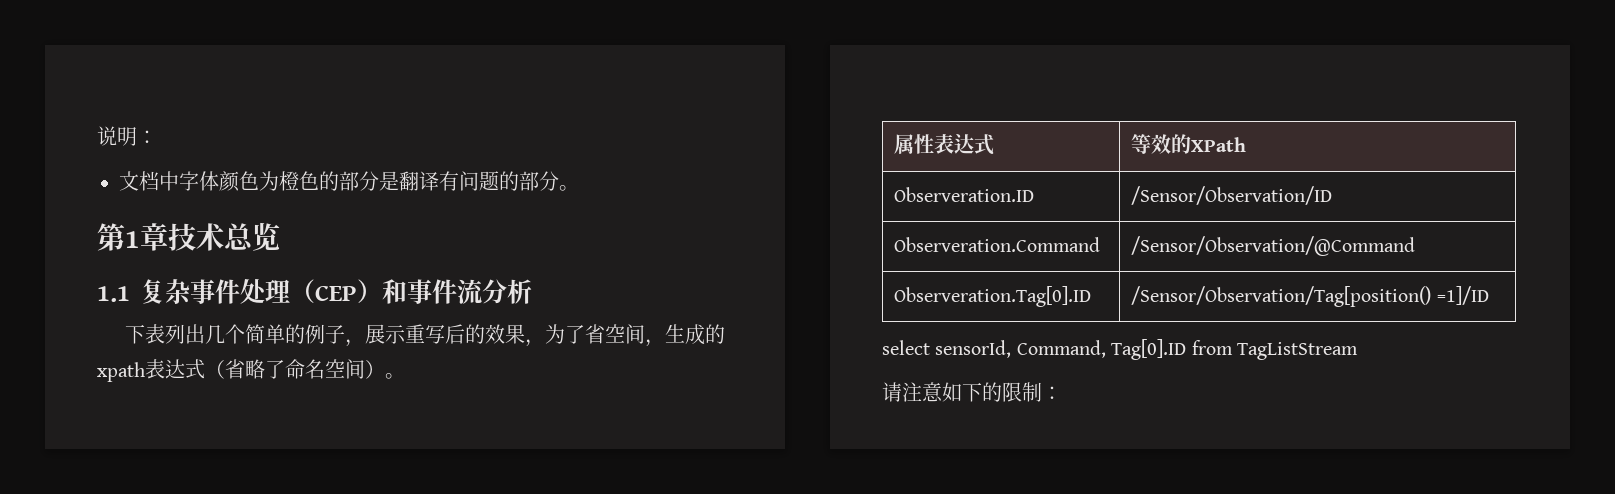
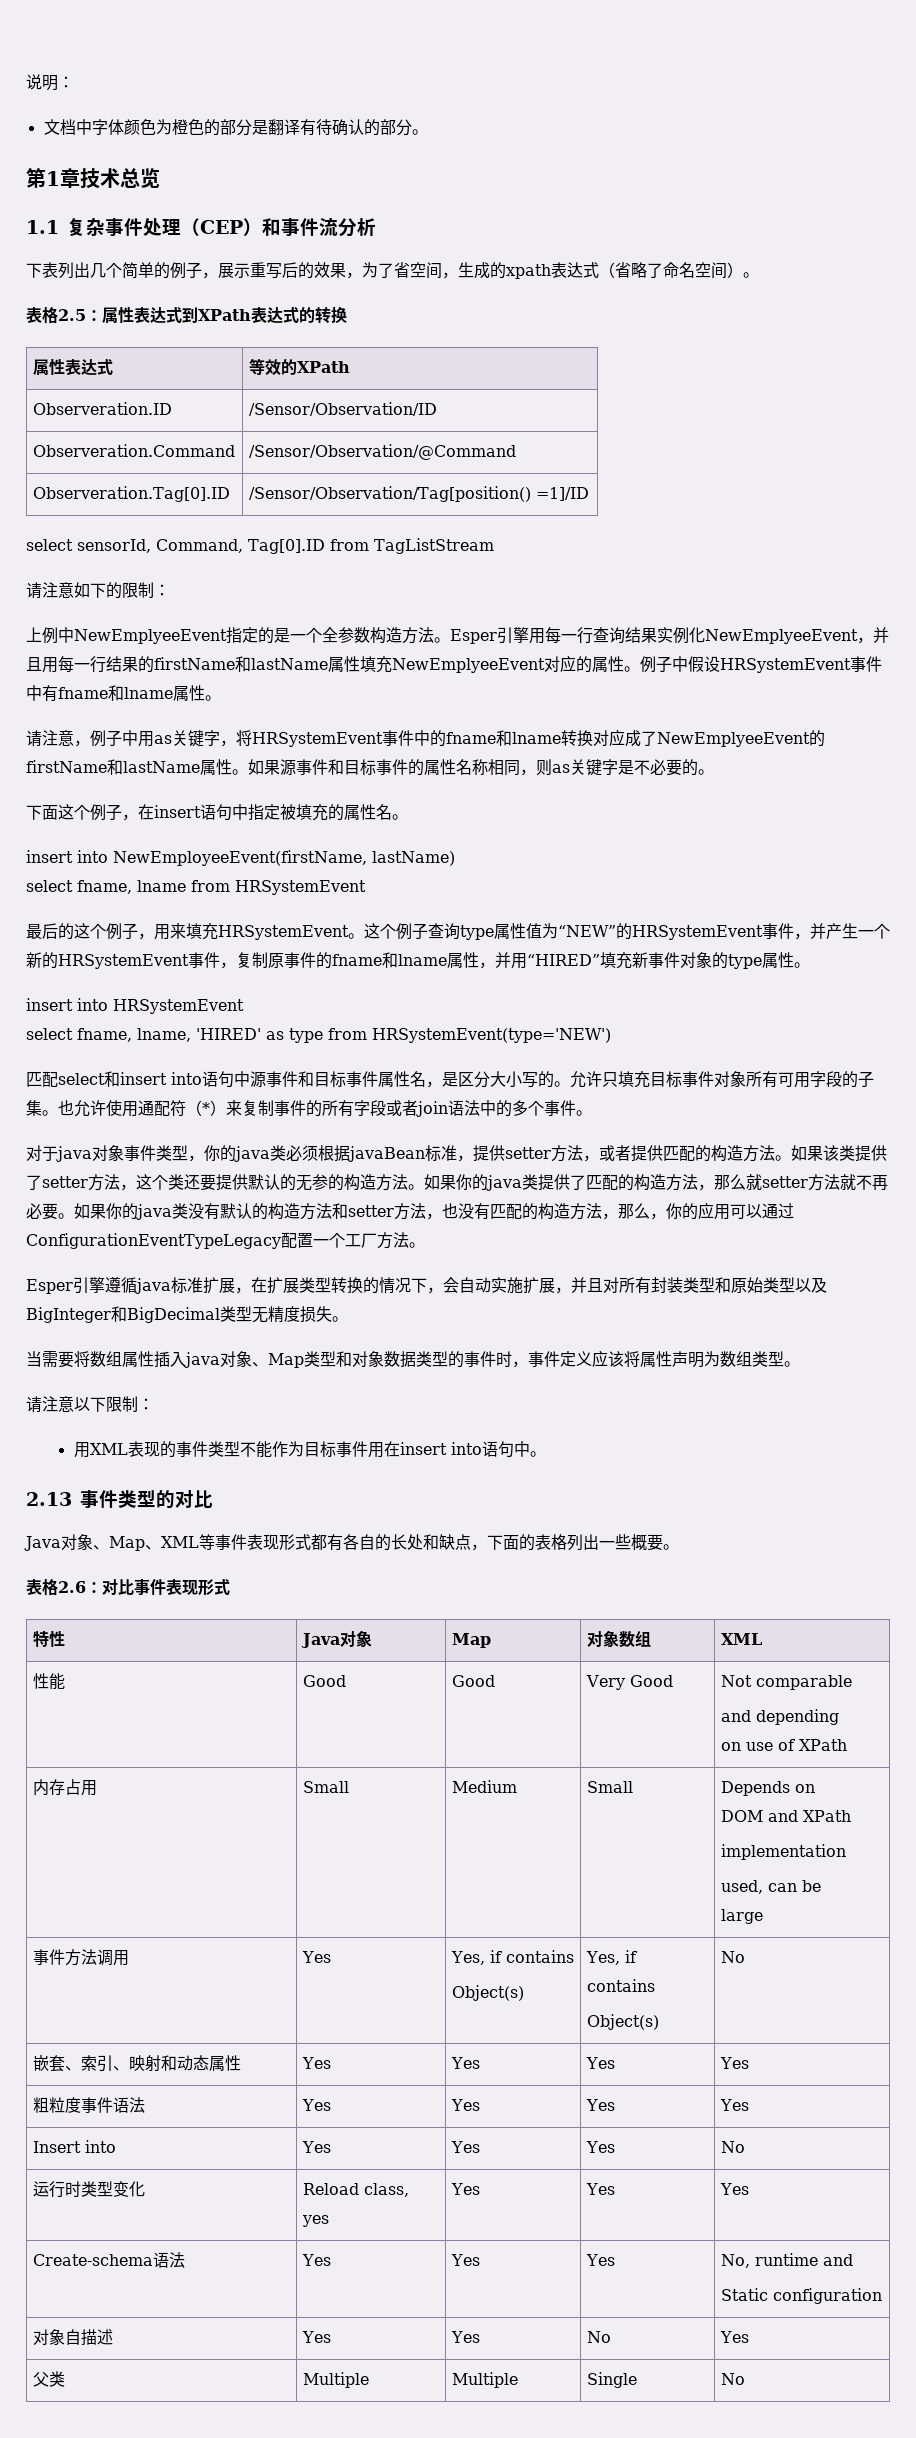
- 文档中字体颜色为橙色的部分是翻译有问题的部分。
+ 文档中字体颜色为橙色的部分是翻译有待确认的部分。
+ 表格2.5：属性表达式到XPath表达式的转换
+ 上例中NewEmplyeeEvent指定的是一个全参数构造方法。Esper引擎用每一行查询结果实例化NewEmplyeeEvent，并且用每一行结果的firstName和lastName属性填充NewEmplyeeEvent对应的属性。例子中假设HRSystemEvent事件中有fname和lname属性。
+ 请注意，例子中用as关键字，将HRSystemEvent事件中的fname和lname转换对应成了NewEmplyeeEvent的firstName和lastName属性。如果源事件和目标事件的属性名称相同，则as关键字是不必要的。
+ 下面这个例子，在insert语句中指定被填充的属性名。
+ insert into NewEmployeeEvent(firstName, lastName)
+ select fname, lname from HRSystemEvent
+ 最后的这个例子，用来填充HRSystemEvent。这个例子查询type属性值为“NEW”的HRSystemEvent事件，并产生一个新的HRSystemEvent事件，复制原事件的fname和lname属性，并用“HIRED”填充新事件对象的type属性。
+ insert into HRSystemEvent
+ select fname, lname, 'HIRED' as type from HRSystemEvent(type='NEW')
+ 匹配select和insert into语句中源事件和目标事件属性名，是区分大小写的。允许只填充目标事件对象所有可用字段的子集。也允许使用通配符（*）来复制事件的所有字段或者join语法中的多个事件。
+ 对于java对象事件类型，你的java类必须根据javaBean标准，提供setter方法，或者提供匹配的构造方法。如果该类提供了setter方法，这个类还要提供默认的无参的构造方法。如果你的java类提供了匹配的构造方法，那么就setter方法就不再必要。如果你的java类没有默认的构造方法和setter方法，也没有匹配的构造方法，那么，你的应用可以通过ConfigurationEventTypeLegacy配置一个工厂方法。
+ Esper引擎遵循java标准扩展，在扩展类型转换的情况下，会自动实施扩展，并且对所有封装类型和原始类型以及BigInteger和BigDecimal类型无精度损失。
+ 当需要将数组属性插入java对象、Map类型和对象数据类型的事件时，事件定义应该将属性声明为数组类型。
+ 请注意以下限制：
+ 用XML表现的事件类型不能作为目标事件用在insert into语句中。
+ 2.13事件类型的对比
+ Java对象、Map、XML等事件表现形式都有各自的长处和缺点，下面的表格列出一些概要。
+ 表格2.6：对比事件表现形式
+ 特性 | Java对象 | Map | 对象数组 | XML
+ 性能 | Good | Good | Very Good | Not comparable
+ and depending
+ on use of XPath
+ 内存占用 | Small | Medium | Small | Depends on
+ DOM and XPath
+ implementation
+ used, can be
+ large
+ 事件方法调用 | Yes | Yes, if contains
+ Object(s) | Yes, if contains
+ Object(s) | No
+ 嵌套、索引、映射和动态属性 | Yes | Yes | Yes | Yes
+ 粗粒度事件语法 | Yes | Yes | Yes | Yes
+ Insert into | Yes | Yes | Yes | No
+ 运行时类型变化 | Reload class, yes | Yes | Yes | Yes
+ Create-schema语法 | Yes | Yes | Yes | No, runtime and
+ Static configuration
+ 对象自描述 | Yes | Yes | No | Yes
+ 父类 | Multiple | Multiple | Single | No

